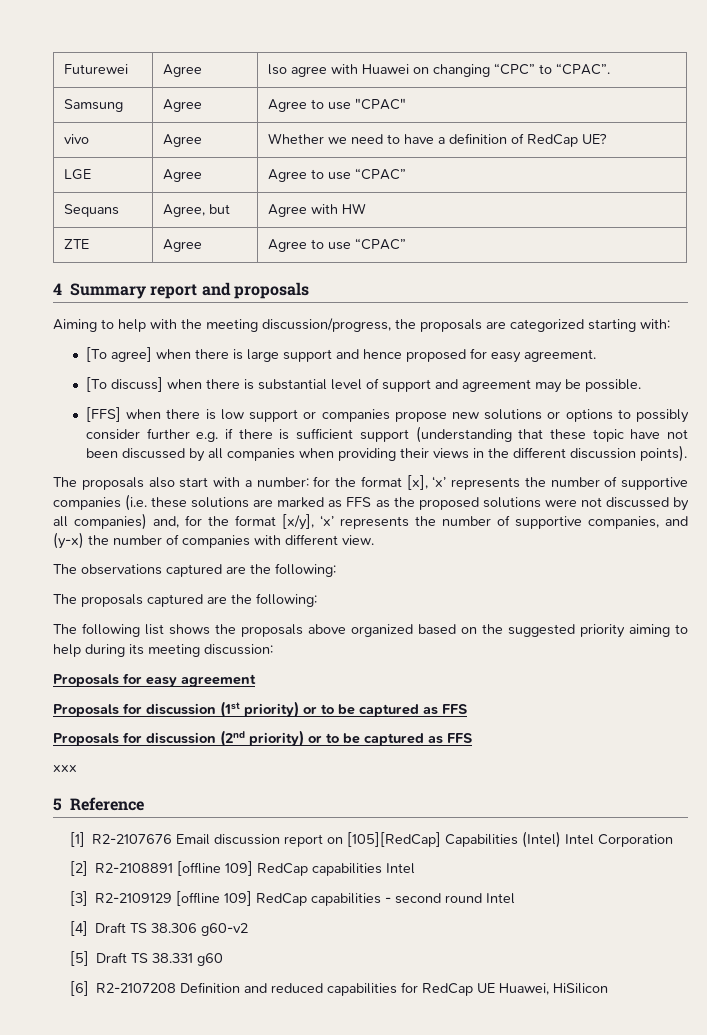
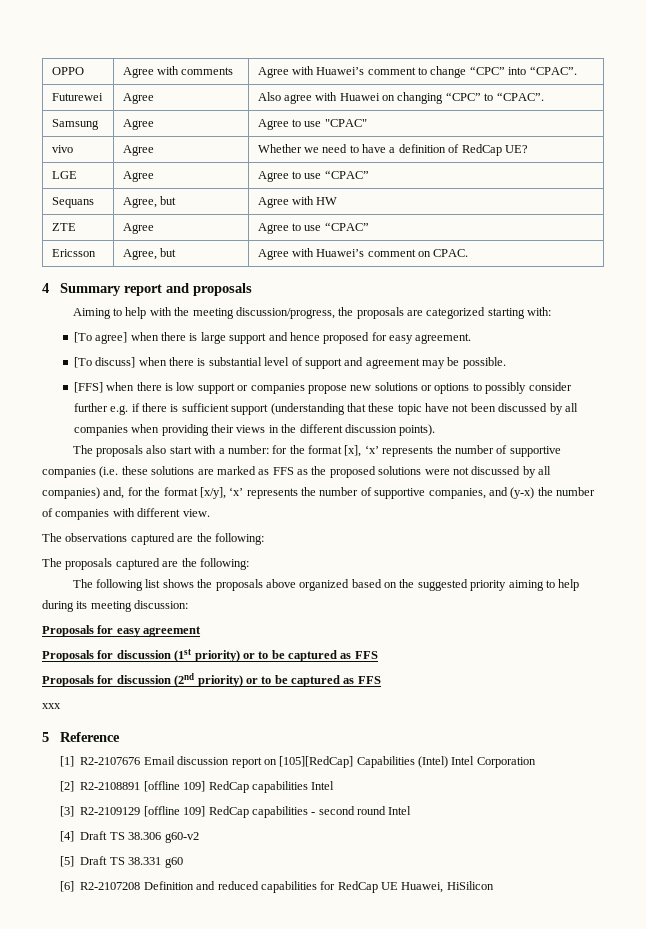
+ OPPO | Agree with comments | Agree with Huawei’s comment to change “CPC” into “CPAC”.
- Futurewei | Agree | lso agree with Huawei on changing “CPC” to “CPAC”.
+ Futurewei | Agree | Also agree with Huawei on changing “CPC” to “CPAC”.
+ Ericsson | Agree, but | Agree with Huawei’s comment on CPAC.

